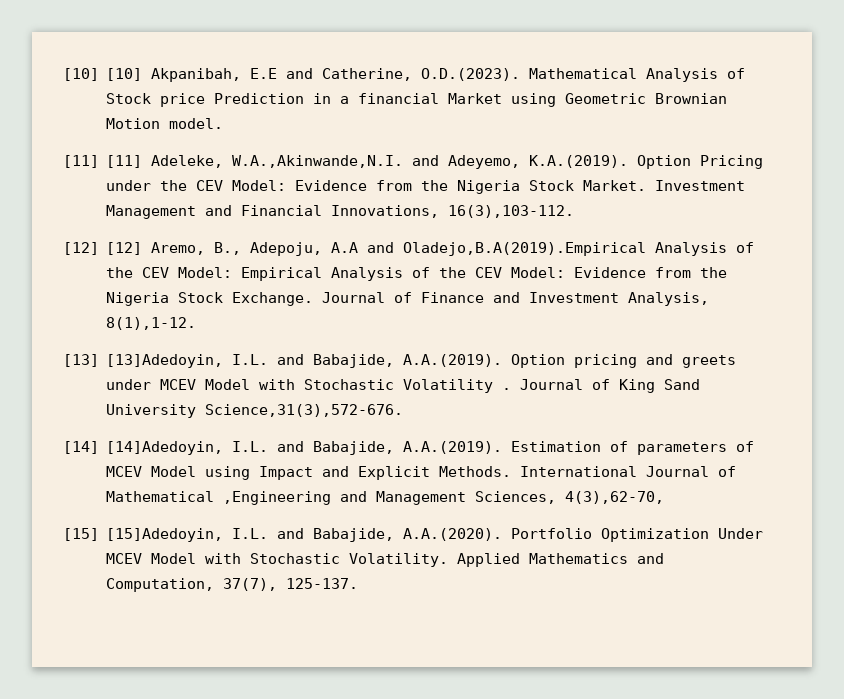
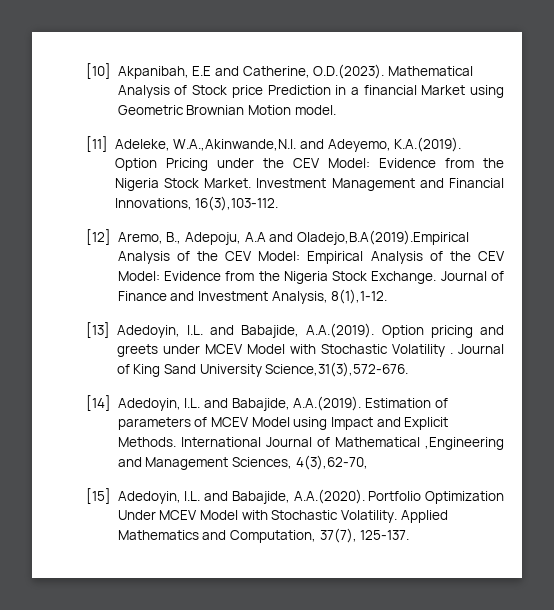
- [10] [10] Akpanibah, E.E and Catherine, O.D.(2023). Mathematical Analysis of Stock price Prediction in a financial Market using Geometric Brownian Motion model.
+ [10] Akpanibah, E.E and Catherine, O.D.(2023). Mathematical Analysis of Stock price Prediction in a financial Market using Geometric Brownian Motion model.
- [11] [11] Adeleke, W.A.,Akinwande,N.I. and Adeyemo, K.A.(2019). Option Pricing under the CEV Model: Evidence from the Nigeria Stock Market.
+ [11] Adeleke, W.A.,Akinwande,N.I. and Adeyemo, K.A.(2019). Option Pricing under the CEV Model: Evidence from the Nigeria Stock Market.
- [12] [12] Aremo, B., Adepoju, A.A and Oladejo,B.A(2019).Empirical Analysis of the CEV Model: Empirical Analysis of the CEV Model: Evidence from the Nigeria Stock Exchange.
+ [12] Aremo, B., Adepoju, A.A and Oladejo,B.A(2019).Empirical Analysis of the CEV Model: Empirical Analysis of the CEV Model: Evidence from the Nigeria Stock Exchange.
- [13] [13]Adedoyin, I.L. and Babajide, A.A.(2019). Option pricing and greets under MCEV Model with Stochastic Volatility .
+ [13] Adedoyin, I.L. and Babajide, A.A.(2019). Option pricing and greets under MCEV Model with Stochastic Volatility .
- [14] [14]Adedoyin, I.L. and Babajide, A.A.(2019). Estimation of parameters of MCEV Model using Impact and Explicit Methods.
+ [14] Adedoyin, I.L. and Babajide, A.A.(2019). Estimation of parameters of MCEV Model using Impact and Explicit Methods.
- [15] [15]Adedoyin, I.L. and Babajide, A.A.(2020). Portfolio Optimization Under MCEV Model with Stochastic Volatility.
+ [15] Adedoyin, I.L. and Babajide, A.A.(2020). Portfolio Optimization Under MCEV Model with Stochastic Volatility.

